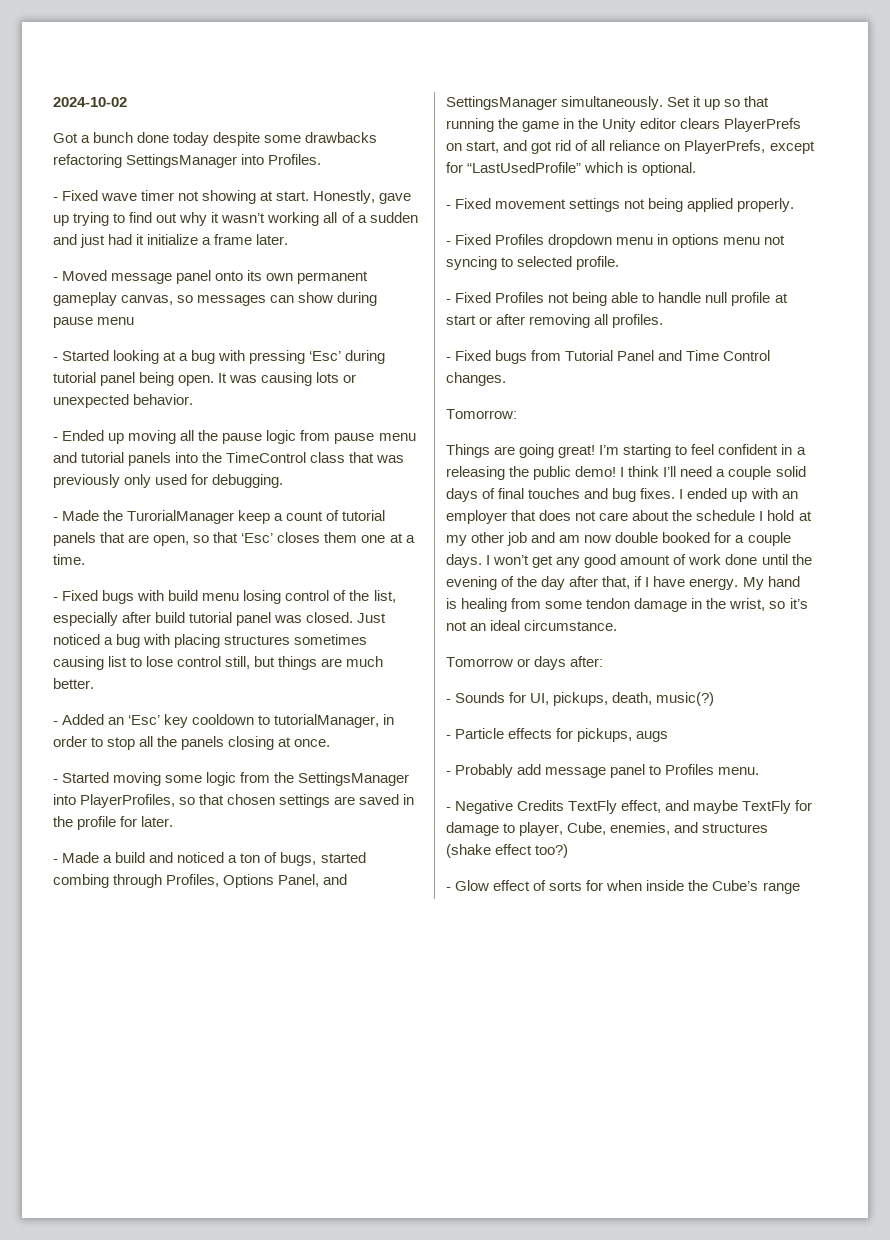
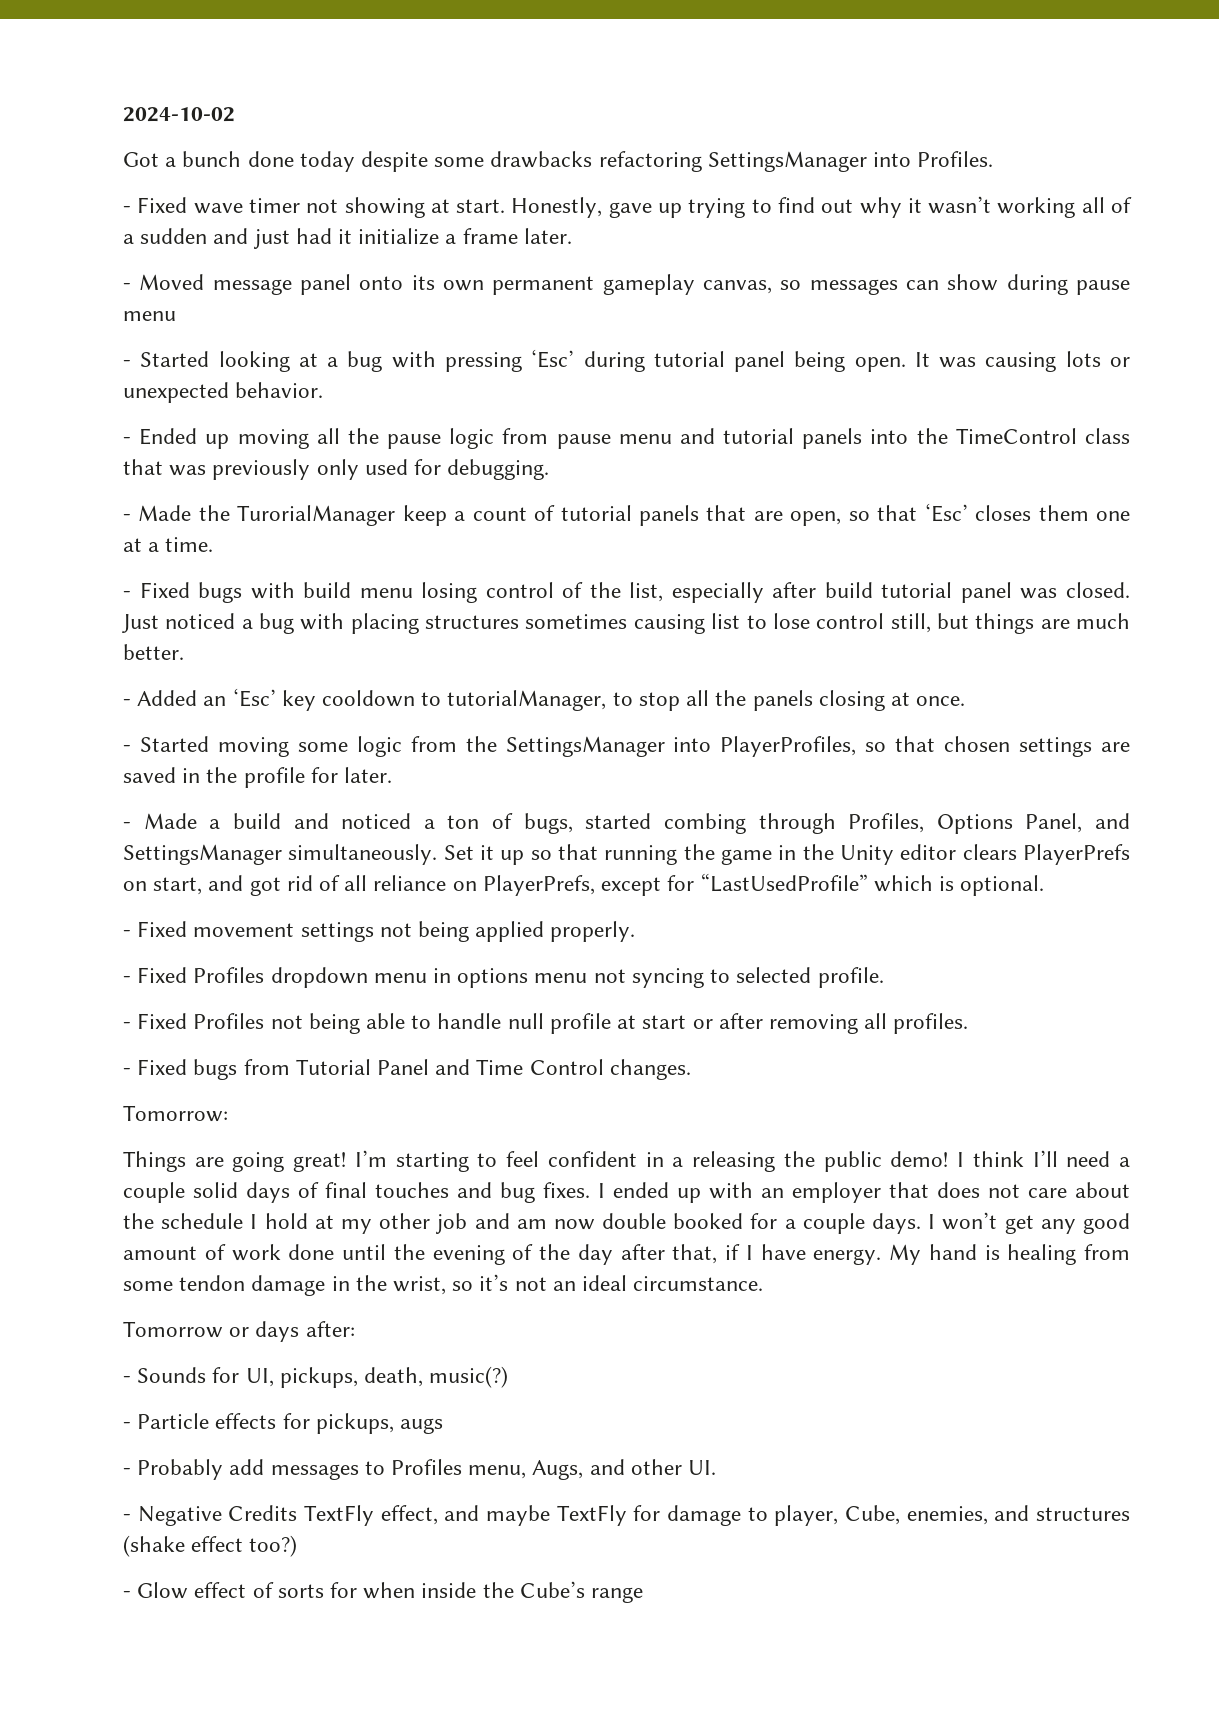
- - Added an ‘Esc’ key cooldown to tutorialManager, in order to stop all the panels closing at once.
+ - Added an ‘Esc’ key cooldown to tutorialManager, to stop all the panels closing at once.
- - Probably add message panel to Profiles menu.
+ - Probably add messages to Profiles menu, Augs, and other UI.

